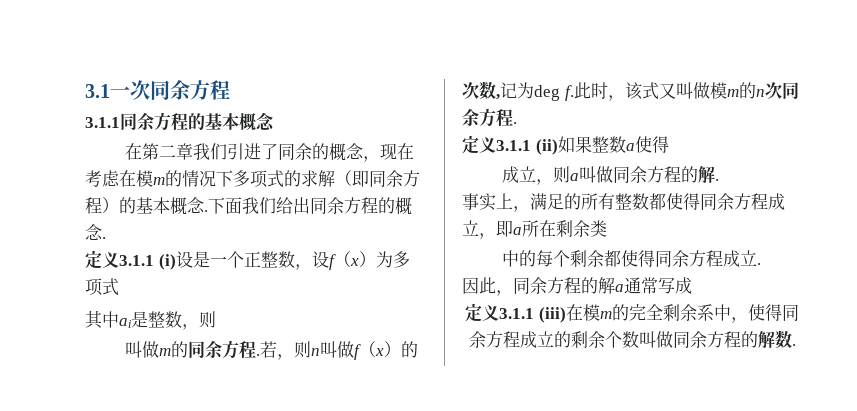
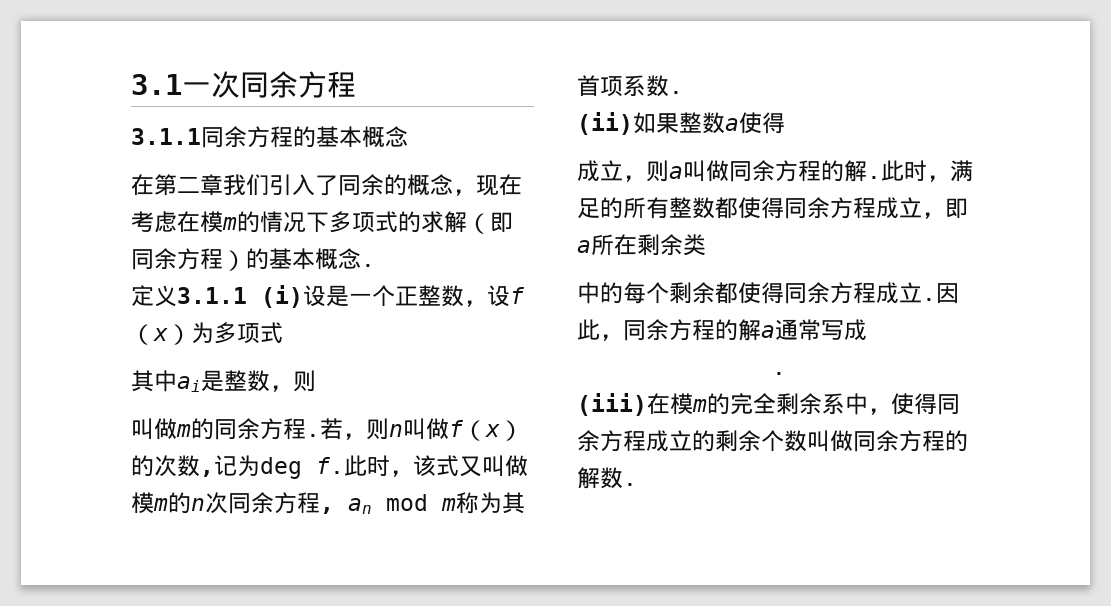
- 在第二章我们引进了同余的概念，现在考虑在模m的情况下多项式的求解（即同余方程）的基本概念.下面我们给出同余方程的概念.
+ 在第二章我们引入了同余的概念，现在考虑在模m的情况下多项式的求解（即同余方程）的基本概念.
- 此时，该式又叫做模m的n次同余方程.
- 定义3.1.1 (ii)如果整数a使得
+ 此时，该式又叫做模m的n次同余方程, an mod m称为其首项系数.
+ (ii)如果整数a使得
- 成立，则a叫做同余方程的解.
- 事实上，满足的所有整数都使得同余方程成立，即a所在剩余类
+ 成立，则a叫做同余方程的解.此时，满足的所有整数都使得同余方程成立，即a所在剩余类
- 中的每个剩余都使得同余方程成立.
- 因此，同余方程的解a通常写成
- 定义3.1.1 (iii)在模m的完全剩余系中，使得同余方程成立的剩余个数叫做同余方程的解数.
+ 中的每个剩余都使得同余方程成立.因此，同余方程的解a通常写成
+ .
+ (iii)在模m的完全剩余系中，使得同余方程成立的剩余个数叫做同余方程的解数.

